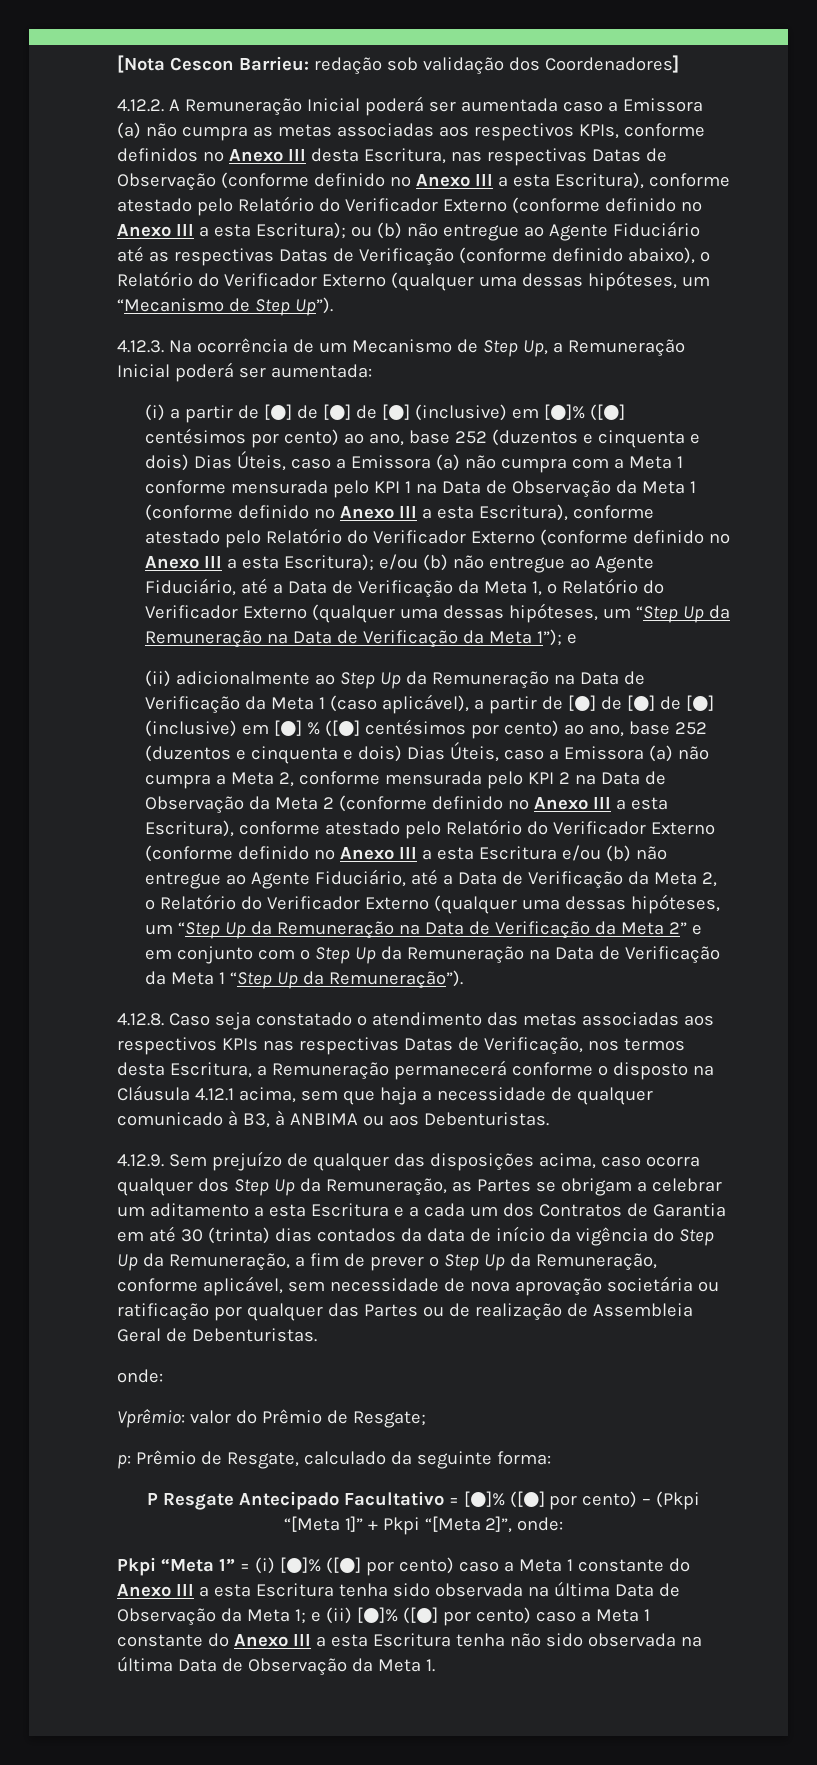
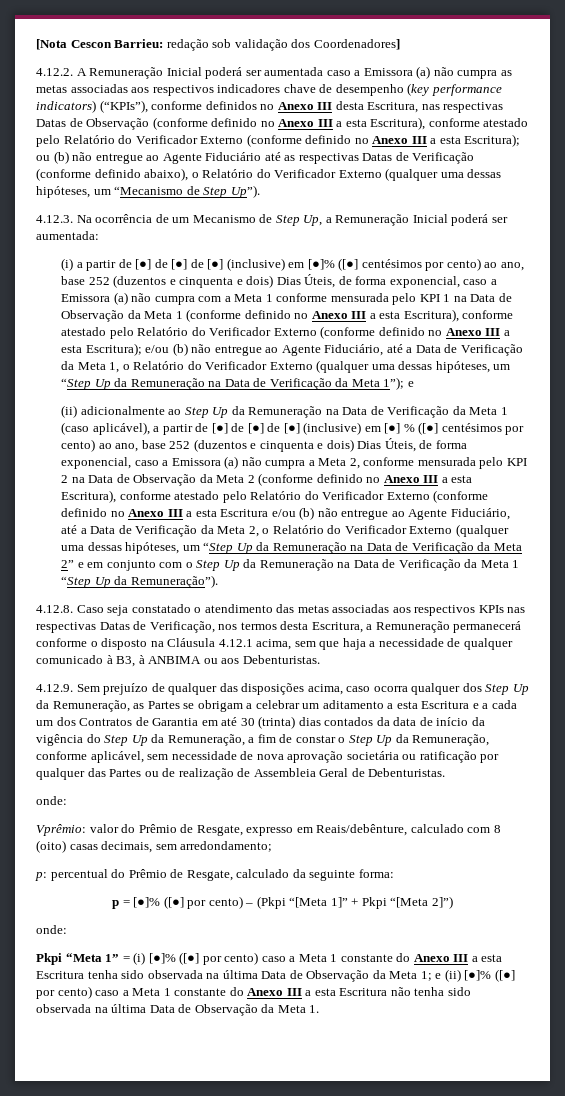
- 4.12.2. A Remuneração Inicial poderá ser aumentada caso a Emissora (a) não cumpra as metas associadas aos respectivos KPIs, conforme definidos no Anexo III desta Escritura, nas respectivas Datas de Observação (conforme definido no Anexo III a esta Escritura), conforme atestado pelo Relatório do Verificador Externo (conforme definido no Anexo III a esta Escritura);
+ 4.12.2. A Remuneração Inicial poderá ser aumentada caso a Emissora (a) não cumpra as metas associadas aos respectivos indicadores chave de desempenho (key performance indicators) (“KPIs”), conforme definidos no Anexo III desta Escritura, nas respectivas Datas de Observação (conforme definido no Anexo III a esta Escritura), conforme atestado pelo Relatório do Verificador Externo (conforme definido no Anexo III a esta Escritura);
- (i) a partir de [●] de [●] de [●] (inclusive) em [●]% ([●] centésimos por cento) ao ano, base 252 (duzentos e cinquenta e dois) Dias Úteis, caso a Emissora (a) não cumpra com a Meta 1 conforme mensurada pelo KPI 1 na Data de Observação da Meta 1 (conforme definido no Anexo III a esta Escritura), conforme atestado pelo Relatório do Verificador Externo (conforme definido no Anexo III a esta Escritura);
+ (i) a partir de [●] de [●] de [●] (inclusive) em [●]% ([●] centésimos por cento) ao ano, base 252 (duzentos e cinquenta e dois) Dias Úteis, de forma exponencial, caso a Emissora (a) não cumpra com a Meta 1 conforme mensurada pelo KPI 1 na Data de Observação da Meta 1 (conforme definido no Anexo III a esta Escritura), conforme atestado pelo Relatório do Verificador Externo (conforme definido no Anexo III a esta Escritura);
- (ii) adicionalmente ao Step Up da Remuneração na Data de Verificação da Meta 1 (caso aplicável), a partir de [●] de [●] de [●] (inclusive) em [●] % ([●] centésimos por cento) ao ano, base 252 (duzentos e cinquenta e dois) Dias Úteis, caso a Emissora (a) não cumpra a Meta 2, conforme mensurada pelo KPI 2 na Data de Observação da Meta 2 (conforme definido no Anexo III a esta Escritura), conforme atestado pelo Relatório do Verificador Externo (conforme definido no Anexo III a esta Escritura e/ou (b) não entregue ao Agente Fiduciário, até a Data de Verificação da Meta 2, o Relatório do Verificador Externo (qualquer uma dessas hipóteses, um “Step Up da Remuneração na Data de Verificação da Meta 2” e em conjunto com o Step Up da Remuneração na Data de Verificação da Meta 1 “Step Up da Remuneração”).
+ (ii) adicionalmente ao Step Up da Remuneração na Data de Verificação da Meta 1 (caso aplicável), a partir de [●] de [●] de [●] (inclusive) em [●] % ([●] centésimos por cento) ao ano, base 252 (duzentos e cinquenta e dois) Dias Úteis, de forma exponencial, caso a Emissora (a) não cumpra a Meta 2, conforme mensurada pelo KPI 2 na Data de Observação da Meta 2 (conforme definido no Anexo III a esta Escritura), conforme atestado pelo Relatório do Verificador Externo (conforme definido no Anexo III a esta Escritura e/ou (b) não entregue ao Agente Fiduciário, até a Data de Verificação da Meta 2, o Relatório do Verificador Externo (qualquer uma dessas hipóteses, um “Step Up da Remuneração na Data de Verificação da Meta 2” e em conjunto com o Step Up da Remuneração na Data de Verificação da Meta 1 “Step Up da Remuneração”).
- 4.12.9. Sem prejuízo de qualquer das disposições acima, caso ocorra qualquer dos Step Up da Remuneração, as Partes se obrigam a celebrar um aditamento a esta Escritura e a cada um dos Contratos de Garantia em até 30 (trinta) dias contados da data de início da vigência do Step Up da Remuneração, a fim de prever o Step Up da Remuneração, conforme aplicável, sem necessidade de nova aprovação societária ou ratificação por qualquer das Partes ou de realização de Assembleia Geral de Debenturistas.
+ 4.12.9. Sem prejuízo de qualquer das disposições acima, caso ocorra qualquer dos Step Up da Remuneração, as Partes se obrigam a celebrar um aditamento a esta Escritura e a cada um dos Contratos de Garantia em até 30 (trinta) dias contados da data de início da vigência do Step Up da Remuneração, a fim de constar o Step Up da Remuneração, conforme aplicável, sem necessidade de nova aprovação societária ou ratificação por qualquer das Partes ou de realização de Assembleia Geral de Debenturistas.
- Vprêmio: valor do Prêmio de Resgate;
+ Vprêmio: valor do Prêmio de Resgate, expresso em Reais/debênture, calculado com 8 (oito) casas decimais, sem arredondamento;
- p: Prêmio de Resgate, calculado da seguinte forma:
+ p: percentual do Prêmio de Resgate, calculado da seguinte forma:
- P Resgate Antecipado Facultativo = [●]% ([●] por cento) – (Pkpi “[Meta 1]” + Pkpi “[Meta 2]”, onde:
+ p = [●]% ([●] por cento) – (Pkpi “[Meta 1]” + Pkpi “[Meta 2]”)
+ onde:
- Pkpi “Meta 1” = (i) [●]% ([●] por cento) caso a Meta 1 constante do Anexo III a esta Escritura tenha sido observada na última Data de Observação da Meta 1; e (ii) [●]% ([●] por cento) caso a Meta 1 constante do Anexo III a esta Escritura tenha não sido observada na última Data de Observação da Meta 1.
+ Pkpi “Meta 1” = (i) [●]% ([●] por cento) caso a Meta 1 constante do Anexo III a esta Escritura tenha sido observada na última Data de Observação da Meta 1; e (ii) [●]% ([●] por cento) caso a Meta 1 constante do Anexo III a esta Escritura não tenha sido observada na última Data de Observação da Meta 1.

